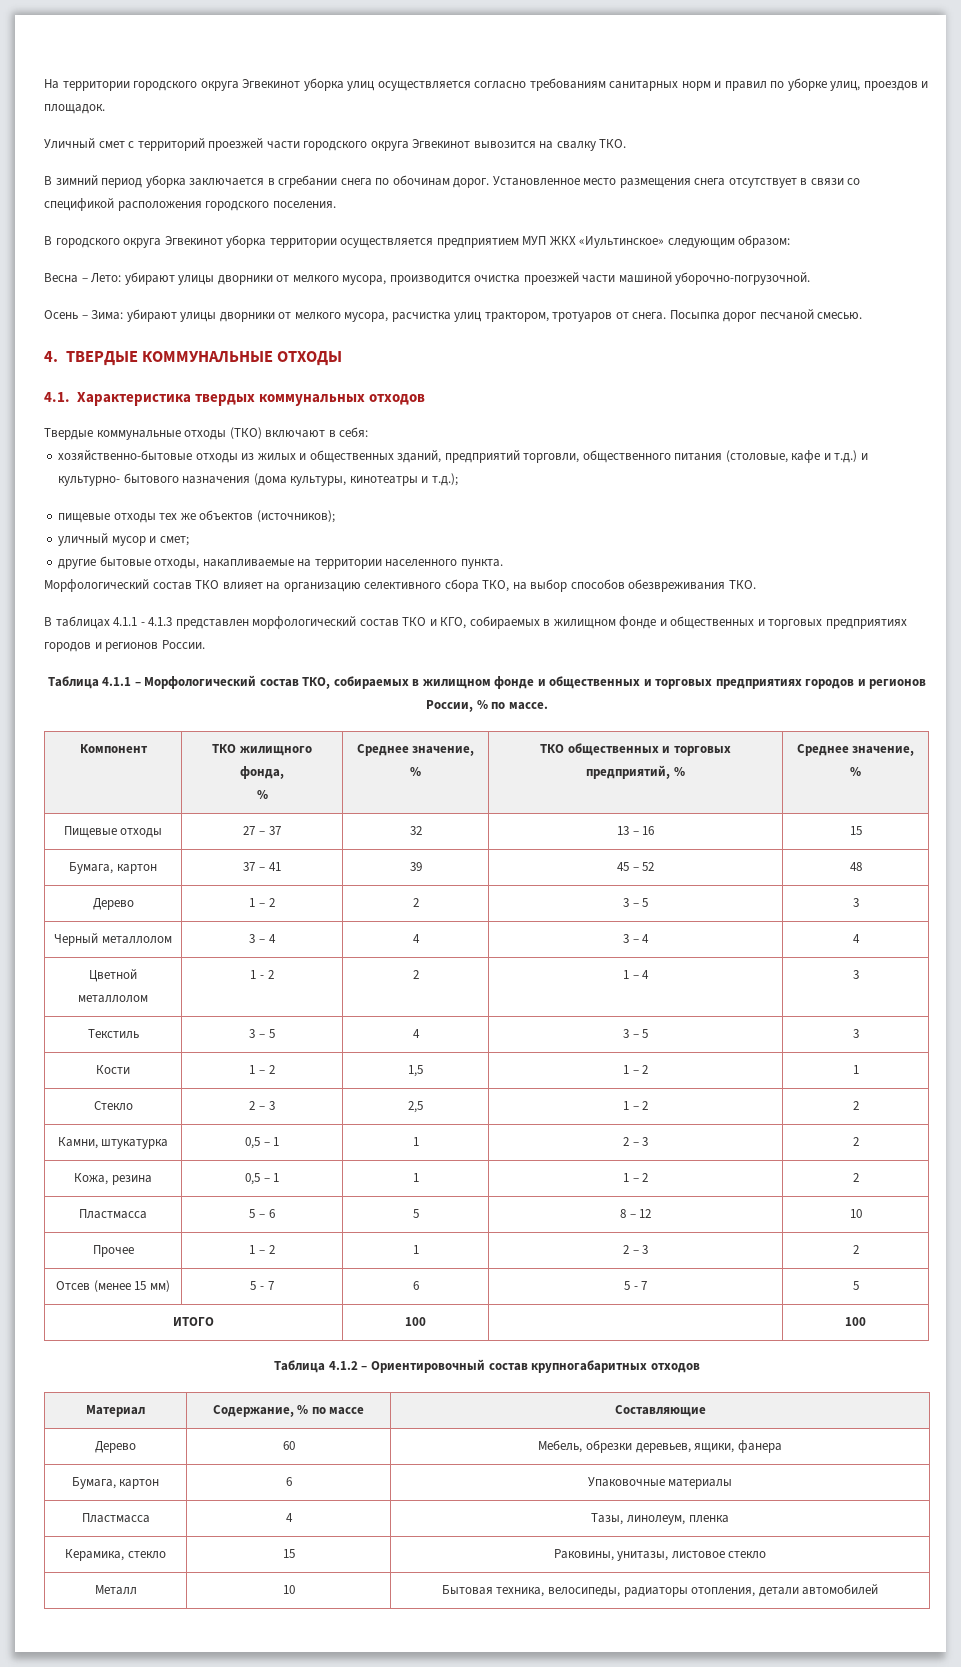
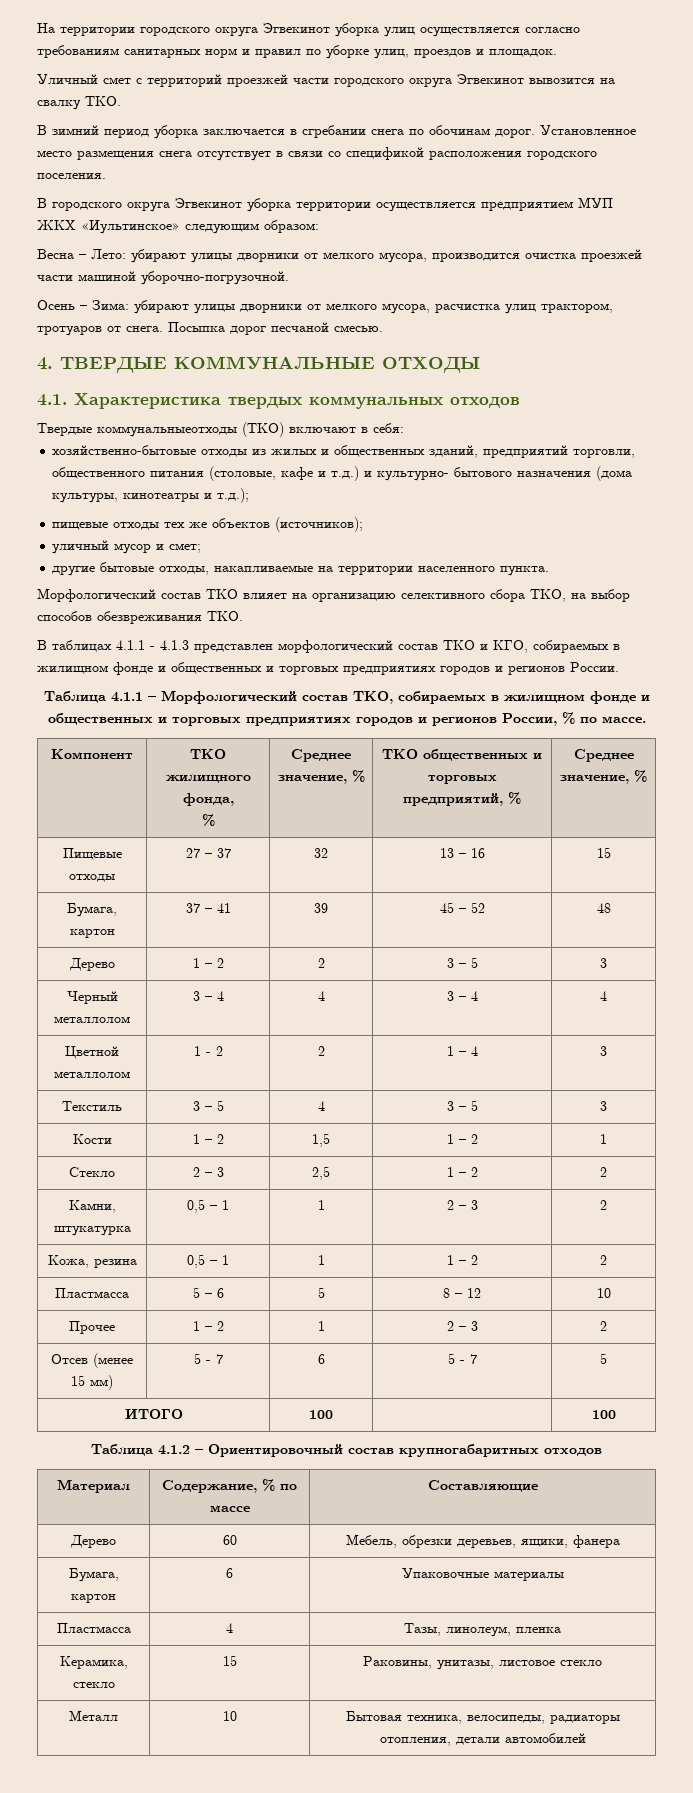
- Твердые коммунальные отходы (ТКО) включают в себя:
+ Твердые коммунальныеотходы (ТКО) включают в себя:

